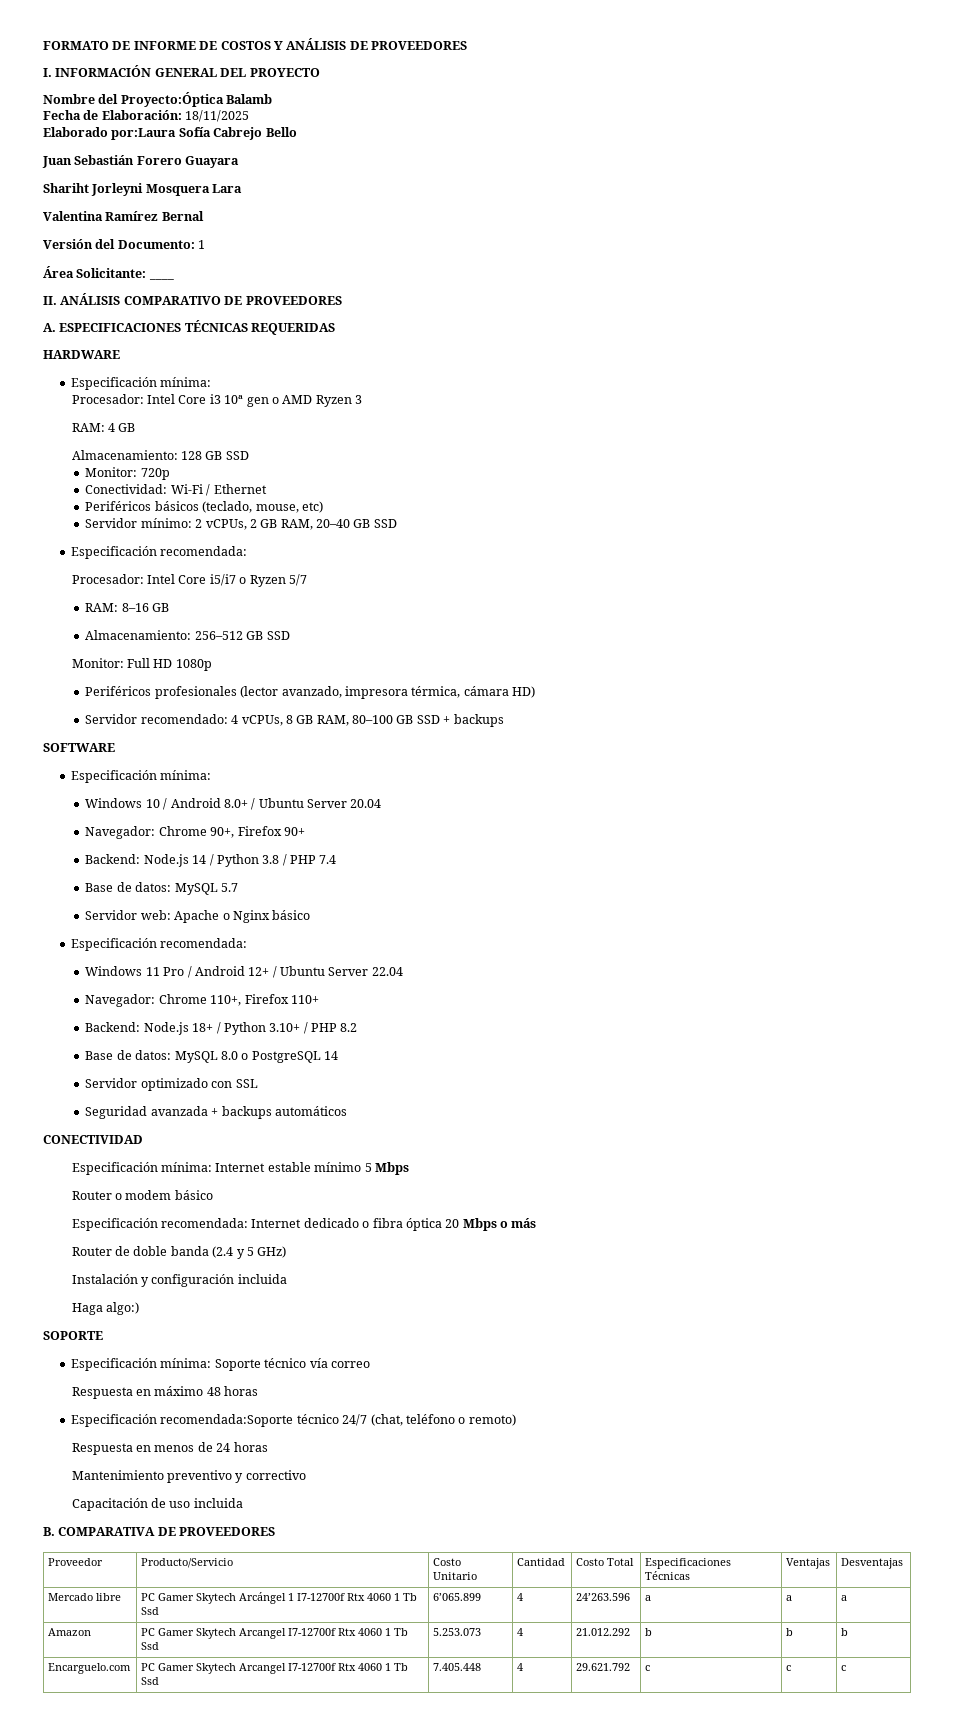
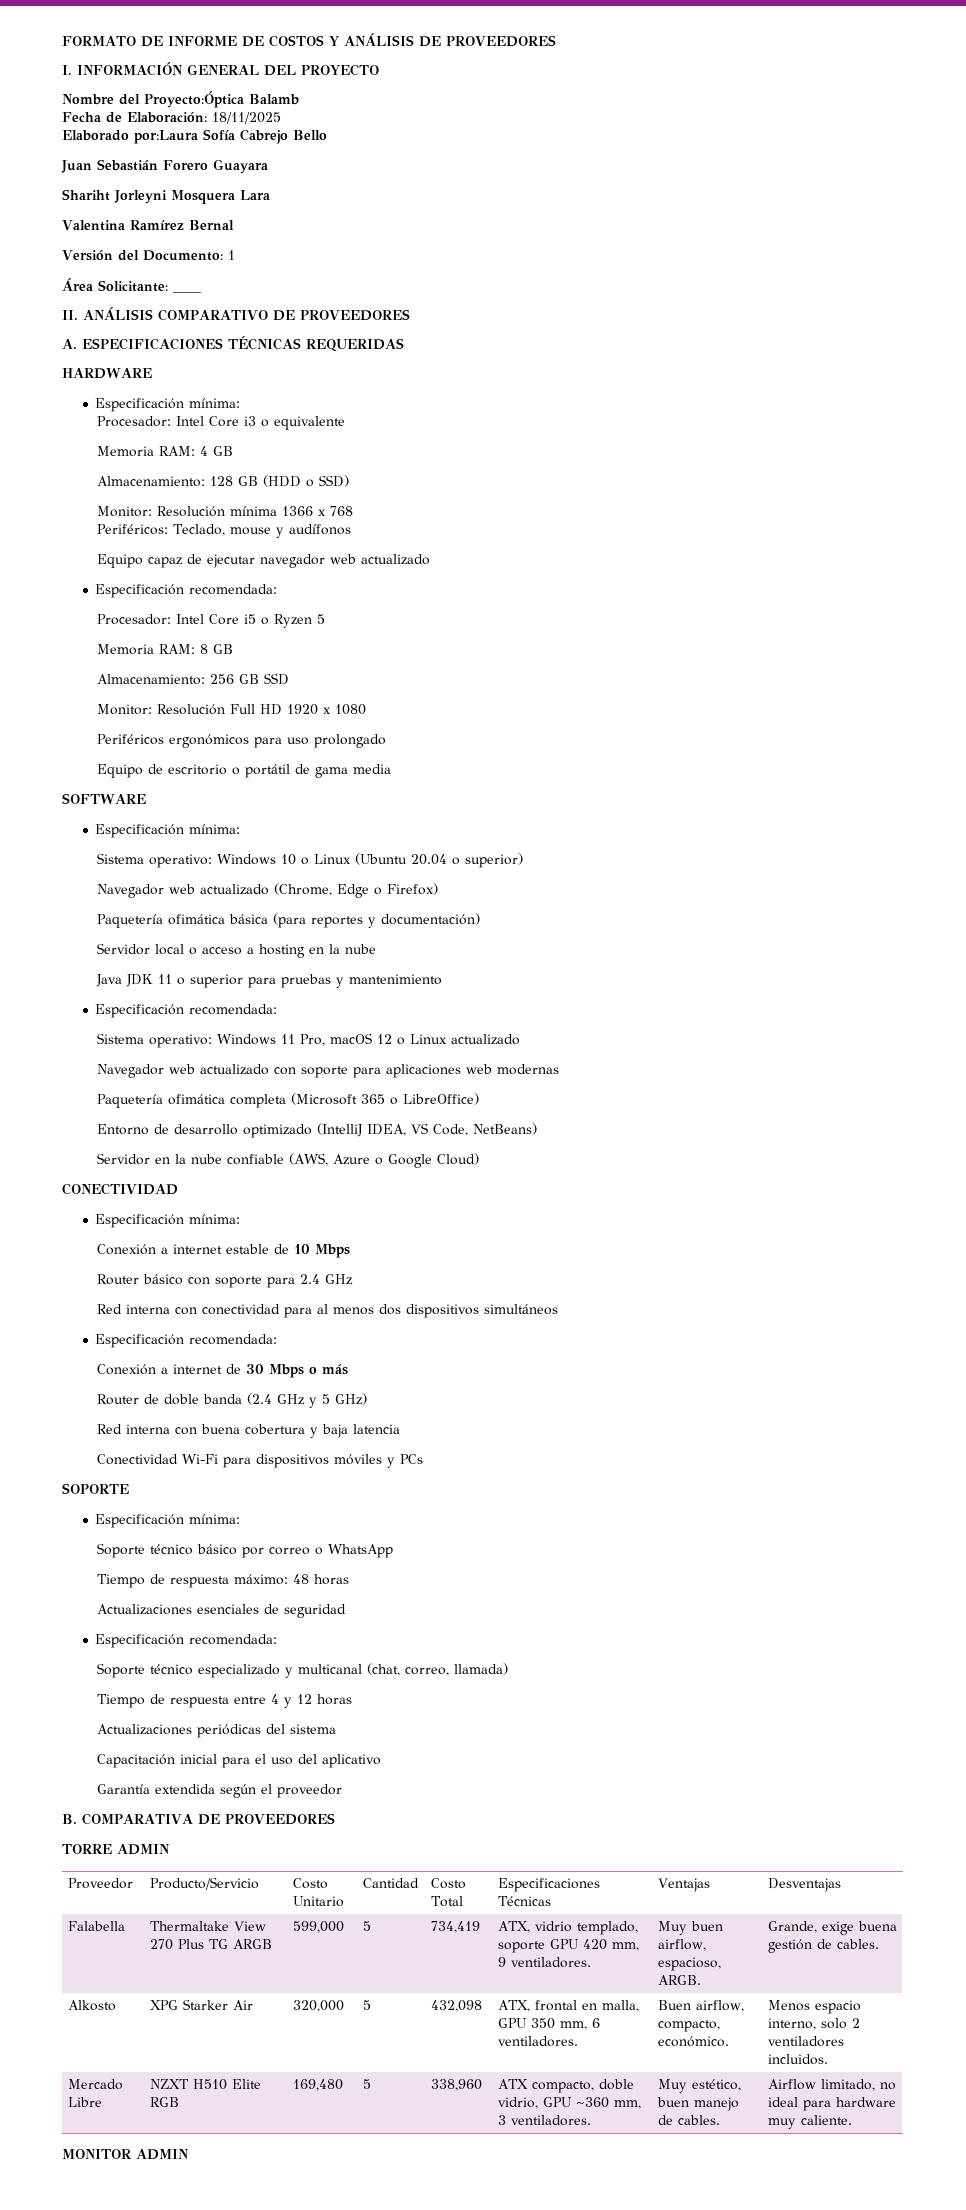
- Procesador: Intel Core i3 10ª gen o AMD Ryzen 3
- RAM: 4 GB
+ Procesador: Intel Core i3 o equivalente
+ Memoria RAM: 4 GB
- Almacenamiento: 128 GB SSD
- Monitor: 720p
- Conectividad: Wi-Fi / Ethernet
- Periféricos básicos (teclado, mouse, etc)
- Servidor mínimo: 2 vCPUs, 2 GB RAM, 20–40 GB SSD
+ Almacenamiento: 128 GB (HDD o SSD)
+ Monitor: Resolución mínima 1366 x 768
+ Periféricos: Teclado, mouse y audífonos
+ Equipo capaz de ejecutar navegador web actualizado
- Procesador: Intel Core i5/i7 o Ryzen 5/7
- RAM: 8–16 GB
- Almacenamiento: 256–512 GB SSD
- Monitor: Full HD 1080p
- Periféricos profesionales (lector avanzado, impresora térmica, cámara HD)
- Servidor recomendado: 4 vCPUs, 8 GB RAM, 80–100 GB SSD + backups
+ Procesador: Intel Core i5 o Ryzen 5
+ Memoria RAM: 8 GB
+ Almacenamiento: 256 GB SSD
+ Monitor: Resolución Full HD 1920 x 1080
+ Periféricos ergonómicos para uso prolongado
+ Equipo de escritorio o portátil de gama media
  SOFTWARE
  Especificación mínima:
- Windows 10 / Android 8.0+ / Ubuntu Server 20.04
- Navegador: Chrome 90+, Firefox 90+
- Backend: Node.js 14 / Python 3.8 / PHP 7.4
- Base de datos: MySQL 5.7
- Servidor web: Apache o Nginx básico
+ Sistema operativo: Windows 10 o Linux (Ubuntu 20.04 o superior)
+ Navegador web actualizado (Chrome, Edge o Firefox)
+ Paquetería ofimática básica (para reportes y documentación)
+ Servidor local o acceso a hosting en la nube
+ Java JDK 11 o superior para pruebas y mantenimiento
  Especificación recomendada:
- Windows 11 Pro / Android 12+ / Ubuntu Server 22.04
- Navegador: Chrome 110+, Firefox 110+
- Backend: Node.js 18+ / Python 3.10+ / PHP 8.2
- Base de datos: MySQL 8.0 o PostgreSQL 14
- Servidor optimizado con SSL
- Seguridad avanzada + backups automáticos
+ Sistema operativo: Windows 11 Pro, macOS 12 o Linux actualizado
+ Navegador web actualizado con soporte para aplicaciones web modernas
+ Paquetería ofimática completa (Microsoft 365 o LibreOffice)
+ Entorno de desarrollo optimizado (IntelliJ IDEA, VS Code, NetBeans)
+ Servidor en la nube confiable (AWS, Azure o Google Cloud)
  CONECTIVIDAD
- Especificación mínima: Internet estable mínimo 5 Mbps
+ Especificación mínima:
+ Conexión a internet estable de 10 Mbps
- Router o modem básico
- Especificación recomendada: Internet dedicado o fibra óptica 20 Mbps o más
+ Router básico con soporte para 2.4 GHz
+ Red interna con conectividad para al menos dos dispositivos simultáneos
+ Especificación recomendada:
+ Conexión a internet de 30 Mbps o más
- Router de doble banda (2.4 y 5 GHz)
+ Router de doble banda (2.4 GHz y 5 GHz)
- Instalación y configuración incluida
- Haga algo:)
+ Red interna con buena cobertura y baja latencia
+ Conectividad Wi-Fi para dispositivos móviles y PCs
  SOPORTE
- Especificación mínima: Soporte técnico vía correo
- Respuesta en máximo 48 horas
- Especificación recomendada:Soporte técnico 24/7 (chat, teléfono o remoto)
- Respuesta en menos de 24 horas
- Mantenimiento preventivo y correctivo
- Capacitación de uso incluida
+ Especificación mínima:
+ Soporte técnico básico por correo o WhatsApp
+ Tiempo de respuesta máximo: 48 horas
+ Actualizaciones esenciales de seguridad
+ Especificación recomendada:
+ Soporte técnico especializado y multicanal (chat, correo, llamada)
+ Tiempo de respuesta entre 4 y 12 horas
+ Actualizaciones periódicas del sistema
+ Capacitación inicial para el uso del aplicativo
+ Garantía extendida según el proveedor
+ TORRE ADMIN
- Mercado libre | PC Gamer Skytech Arcángel 1 I7-12700f Rtx 4060 1 Tb Ssd | 6’065.899 | 4 | 24’263.596 | a | a | a
- Amazon | PC Gamer Skytech Arcangel I7-12700f Rtx 4060 1 Tb Ssd | 5.253.073 | 4 | 21.012.292 | b | b | b
- Encarguelo.com | PC Gamer Skytech Arcangel I7-12700f Rtx 4060 1 Tb Ssd | 7.405.448 | 4 | 29.621.792 | c | c | c
+ Falabella | Thermaltake View 270 Plus TG ARGB | 599,000 | 5 | 734,419 | ATX, vidrio templado, soporte GPU 420 mm, 9 ventiladores. | Muy buen airflow, espacioso, ARGB. | Grande, exige buena gestión de cables.
+ Alkosto | XPG Starker Air | 320,000 | 5 | 432,098 | ATX, frontal en malla, GPU 350 mm, 6 ventiladores. | Buen airflow, compacto, económico. | Menos espacio interno, solo 2 ventiladores incluidos.
+ Mercado Libre | NZXT H510 Elite RGB | 169,480 | 5 | 338,960 | ATX compacto, doble vidrio, GPU ~360 mm, 3 ventiladores. | Muy estético, buen manejo de cables. | Airflow limitado, no ideal para hardware muy caliente.
+ MONITOR ADMIN

